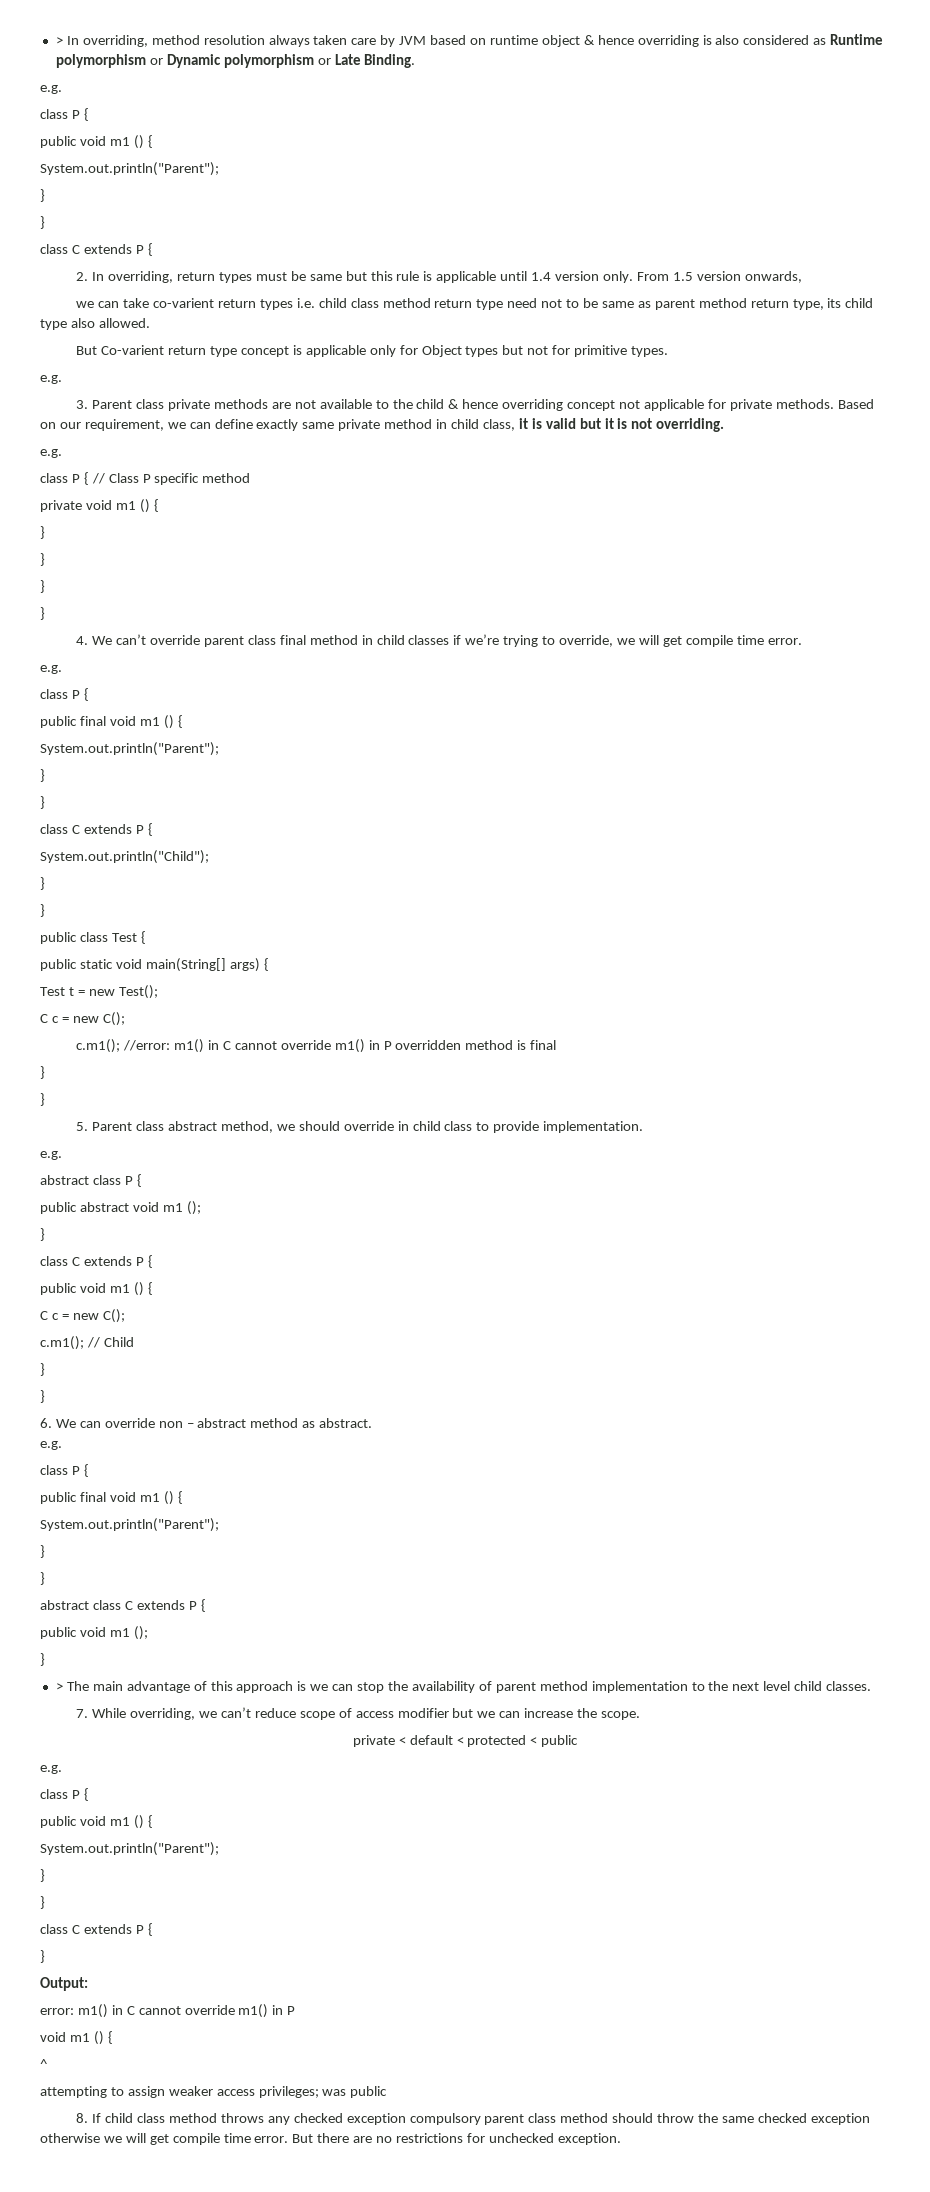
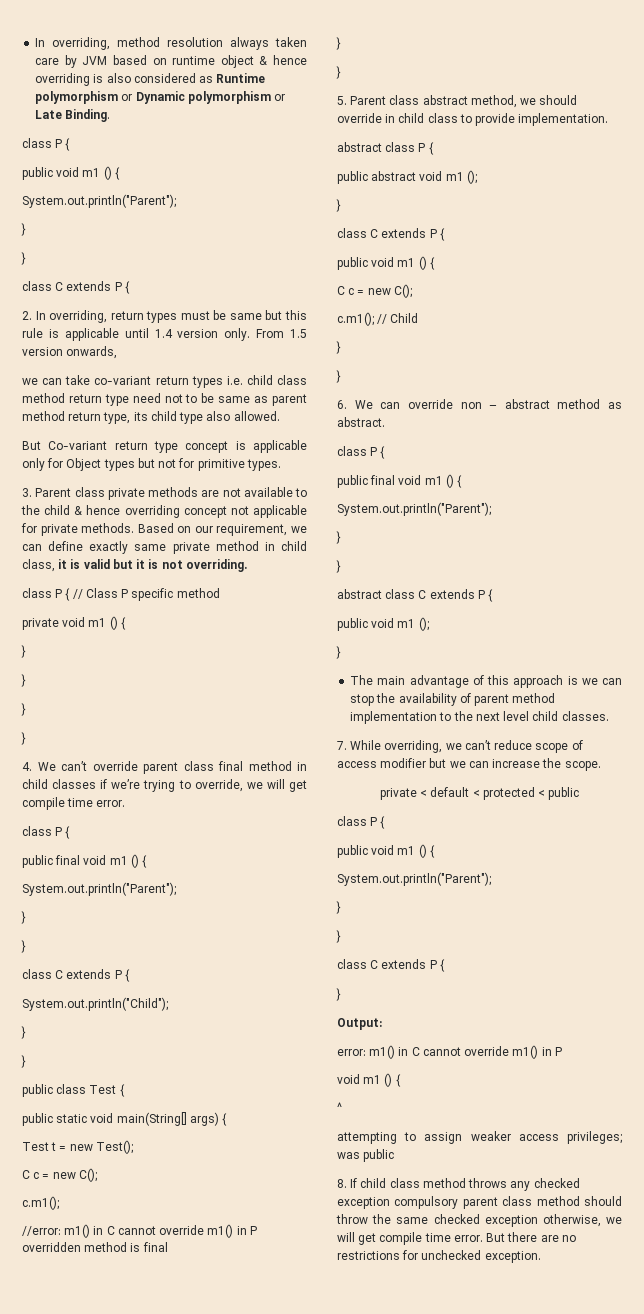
- > In overriding, method resolution always taken care by JVM based on runtime object & hence overriding is also considered as Runtime polymorphism or Dynamic polymorphism or Late Binding.
- e.g.
+ In overriding, method resolution always taken care by JVM based on runtime object & hence overriding is also considered as Runtime polymorphism or Dynamic polymorphism or Late Binding.
- we can take co-varient return types i.e. child class method return type need not to be same as parent method return type, its child type also allowed.
+ we can take co-variant return types i.e. child class method return type need not to be same as parent method return type, its child type also allowed.
- But Co-varient return type concept is applicable only for Object types but not for primitive types.
- e.g.
+ But Co-variant return type concept is applicable only for Object types but not for primitive types.
  Based on our requirement, we can define exactly same private method in child class, it is valid but it is not overriding.
- e.g.
  4. We can’t override parent class final method in child classes if we’re trying to override, we will get compile time error.
- e.g.
  Test t = new Test();
  C c = new C();
- c.m1(); //error: m1() in C cannot override m1() in P overridden method is final
+ c.m1();
+ //error: m1() in C cannot override m1() in P overridden method is final
  5. Parent class abstract method, we should override in child class to provide implementation.
- e.g.
  6. We can override non – abstract method as abstract.
- e.g.
- > The main advantage of this approach is we can stop the availability of parent method implementation to the next level child classes.
+ The main advantage of this approach is we can stop the availability of parent method implementation to the next level child classes.
  private < default < protected < public
- e.g.
- 8. If child class method throws any checked exception compulsory parent class method should throw the same checked exception otherwise we will get compile time error.
+ 8. If child class method throws any checked exception compulsory parent class method should throw the same checked exception otherwise, we will get compile time error.

